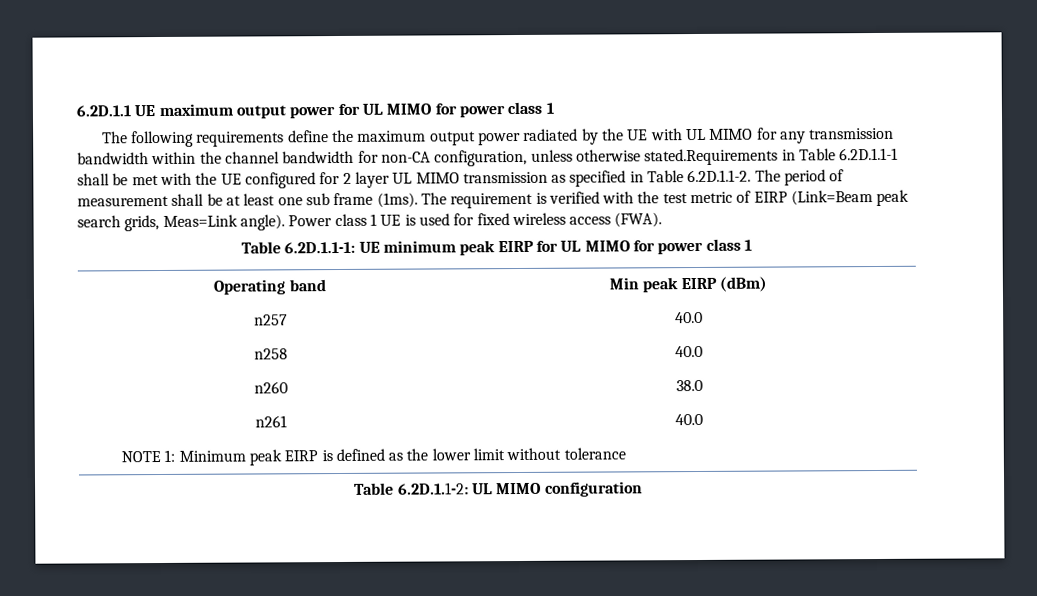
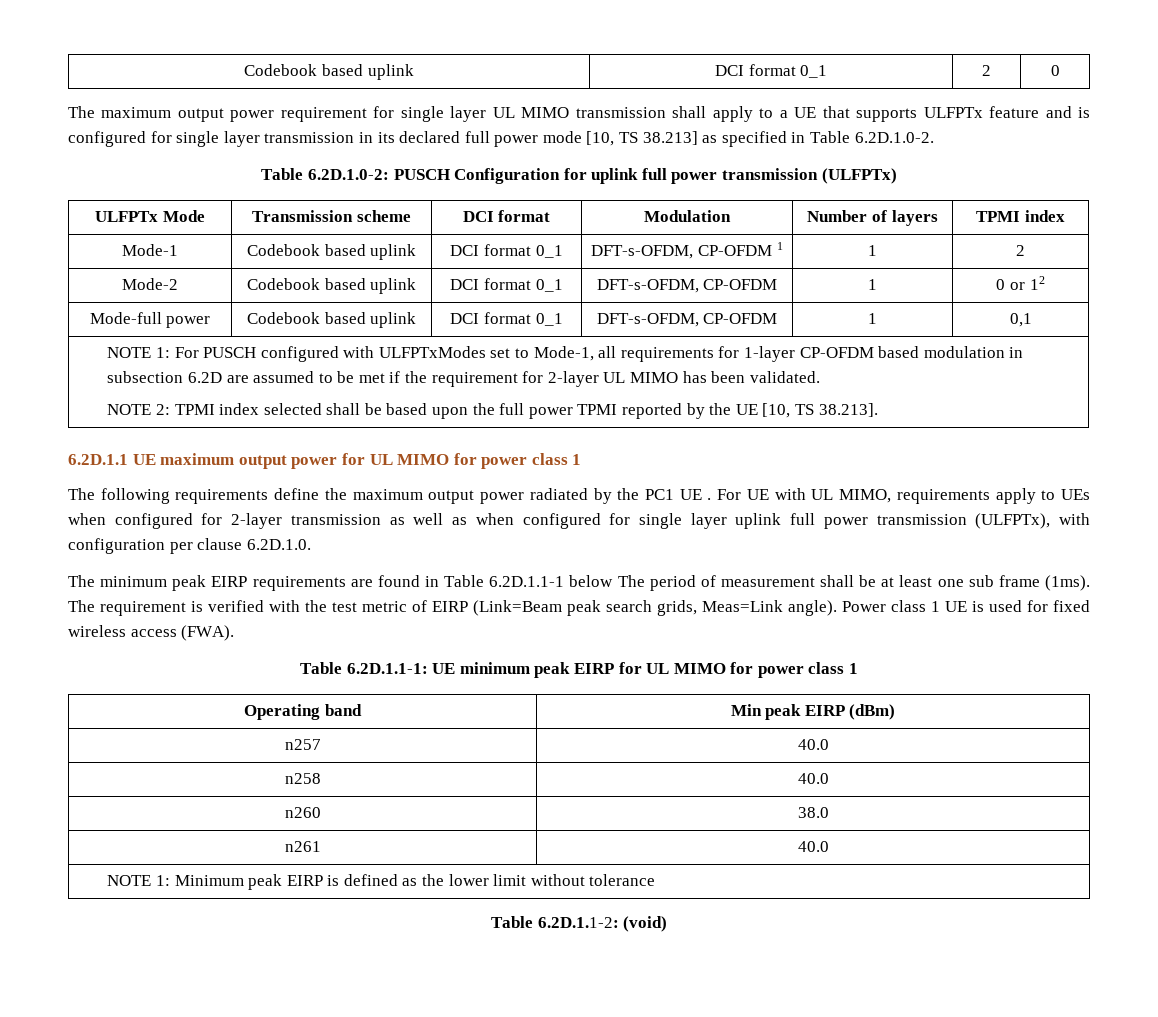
+ Codebook based uplink | DCI format 0_1 | 2 | 0
+ The maximum output power requirement for single layer UL MIMO transmission shall apply to a UE that supports ULFPTx feature and is configured for single layer transmission in its declared full power mode [10, TS 38.213] as specified in Table 6.2D.1.0-2.
+ Table 6.2D.1.0-2: PUSCH Configuration for uplink full power transmission (ULFPTx)
+ ULFPTx Mode | Transmission scheme | DCI format | Modulation | Number of layers | TPMI index
+ Mode-1 | Codebook based uplink | DCI format 0_1 | DFT-s-OFDM, CP-OFDM 1 | 1 | 2
+ Mode-2 | Codebook based uplink | DCI format 0_1 | DFT-s-OFDM, CP-OFDM | 1 | 0 or 12
+ Mode-full power | Codebook based uplink | DCI format 0_1 | DFT-s-OFDM, CP-OFDM | 1 | 0,1
+ NOTE 1: For PUSCH configured with ULFPTxModes set to Mode-1, all requirements for 1-layer CP-OFDM based modulation in subsection 6.2D are assumed to be met if the requirement for 2-layer UL MIMO has been validated.
+ NOTE 2: TPMI index selected shall be based upon the full power TPMI reported by the UE [10, TS 38.213].
- The following requirements define the maximum output power radiated by the UE with UL MIMO for any transmission bandwidth within the channel bandwidth for non-CA configuration, unless otherwise stated.Requirements in Table 6.2D.1.1-1 shall be met with the UE configured for 2 layer UL MIMO transmission as specified in Table 6.2D.1.1-2. The period of measurement shall be at least one sub frame (1ms).
+ The following requirements define the maximum output power radiated by the PC1 UE . For UE with UL MIMO, requirements apply to UEs when configured for 2-layer transmission as well as when configured for single layer uplink full power transmission (ULFPTx), with configuration per clause 6.2D.1.0.
+ The minimum peak EIRP requirements are found in Table 6.2D.1.1-1 below The period of measurement shall be at least one sub frame (1ms).
- Table 6.2D.1.1-2: UL MIMO configuration
+ Table 6.2D.1.1-2: (void)

